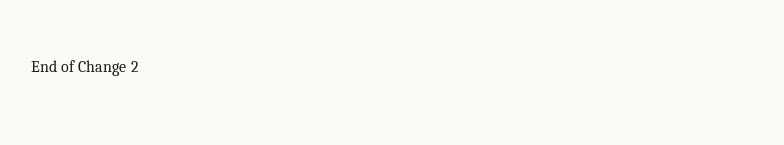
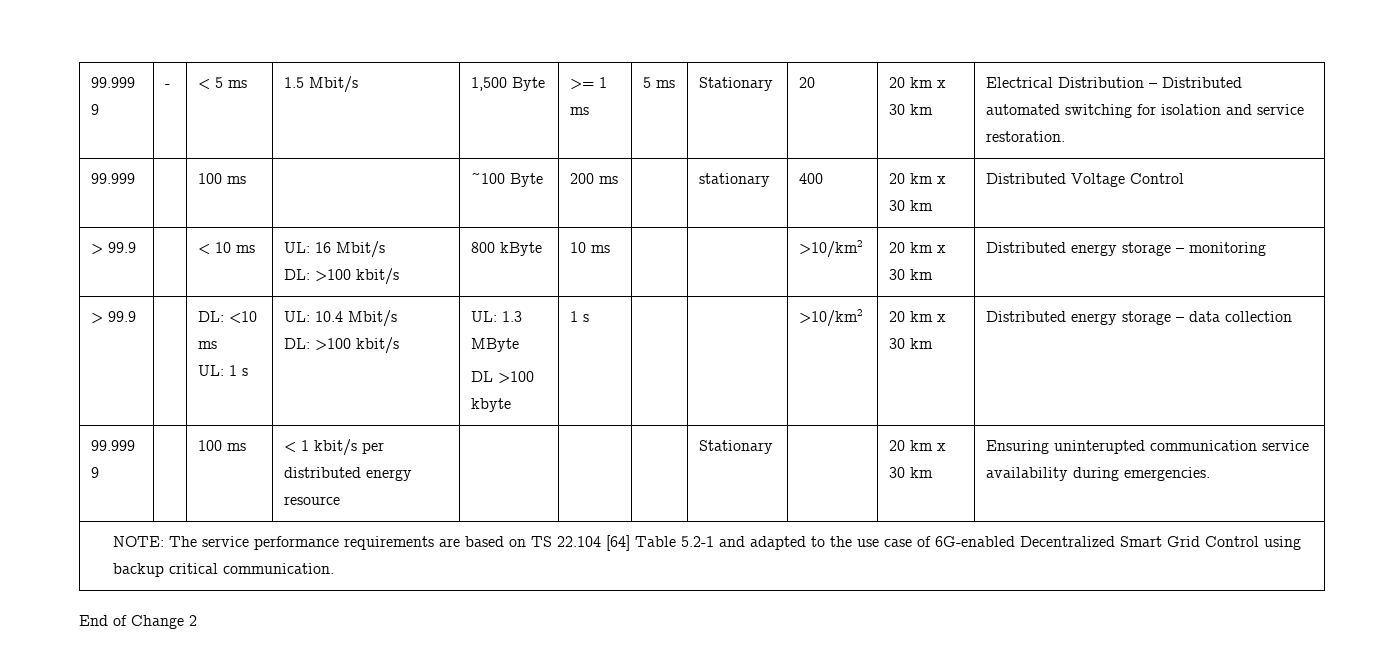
+ 99.999 9 | - | < 5 ms | 1.5 Mbit/s | 1,500 Byte | >= 1 ms | 5 ms | Stationary | 20 | 20 km x 30 km | Electrical Distribution – Distributed automated switching for isolation and service restoration.
+ 99.999 | | 100 ms | | ~100 Byte | 200 ms | | stationary | 400 | 20 km x 30 km | Distributed Voltage Control
+ > 99.9 | | < 10 ms | UL: 16 Mbit/s
+ DL: >100 kbit/s | 800 kByte | 10 ms | | | >10/km2 | 20 km x 30 km | Distributed energy storage – monitoring
+ > 99.9 | | DL: <10 ms
+ UL: 1 s | UL: 10.4 Mbit/s
+ DL: >100 kbit/s | UL: 1.3 MByte
+ DL >100 kbyte | 1 s | | | >10/km2 | 20 km x 30 km | Distributed energy storage – data collection
+ 99.999 9 | | 100 ms | < 1 kbit/s per distributed energy resource | | | | Stationary | | 20 km x 30 km | Ensuring uninterupted communication service availability during emergencies.
+ NOTE: The service performance requirements are based on TS 22.104 [64] Table 5.2-1 and adapted to the use case of 6G-enabled Decentralized Smart Grid Control using backup critical communication.

